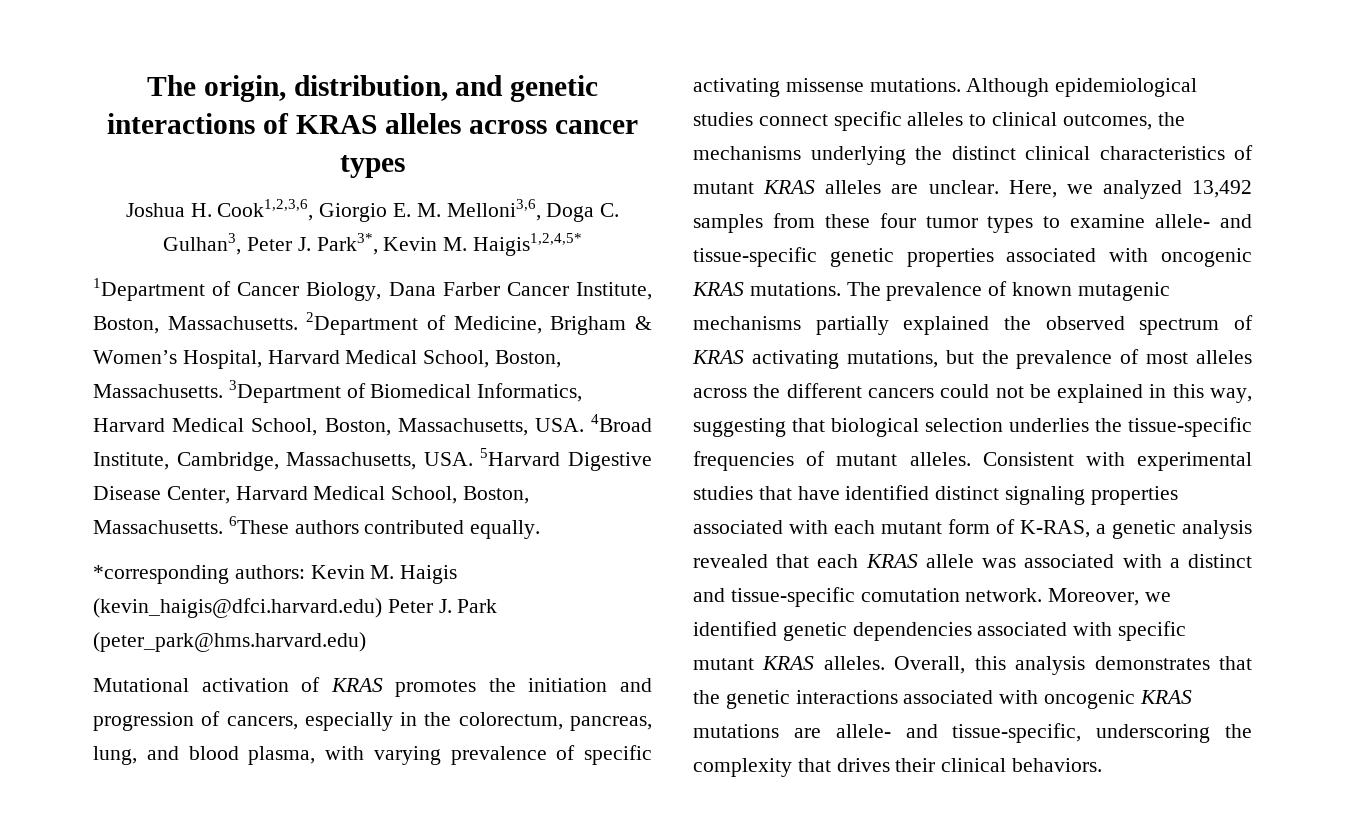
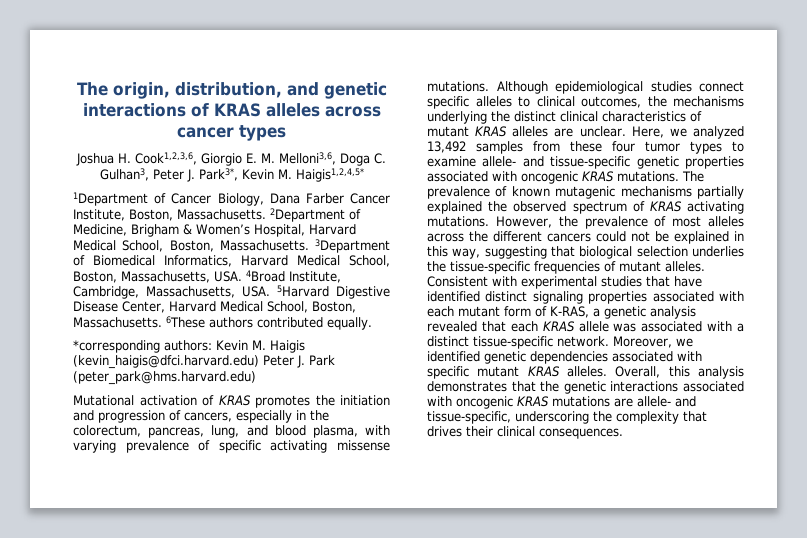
- The prevalence of known mutagenic mechanisms partially explained the observed spectrum of KRAS activating mutations, but the prevalence of most alleles across the different cancers could not be explained in this way, suggesting that biological selection underlies the tissue-specific frequencies of mutant alleles.
+ The prevalence of known mutagenic mechanisms partially explained the observed spectrum of KRAS activating mutations. However, the prevalence of most alleles across the different cancers could not be explained in this way, suggesting that biological selection underlies the tissue-specific frequencies of mutant alleles.
- Consistent with experimental studies that have identified distinct signaling properties associated with each mutant form of K-RAS, a genetic analysis revealed that each KRAS allele was associated with a distinct and tissue-specific comutation network.
+ Consistent with experimental studies that have identified distinct signaling properties associated with each mutant form of K-RAS, a genetic analysis revealed that each KRAS allele was associated with a distinct tissue-specific network.
- Overall, this analysis demonstrates that the genetic interactions associated with oncogenic KRAS mutations are allele- and tissue-specific, underscoring the complexity that drives their clinical behaviors.
+ Overall, this analysis demonstrates that the genetic interactions associated with oncogenic KRAS mutations are allele- and tissue-specific, underscoring the complexity that drives their clinical consequences.

